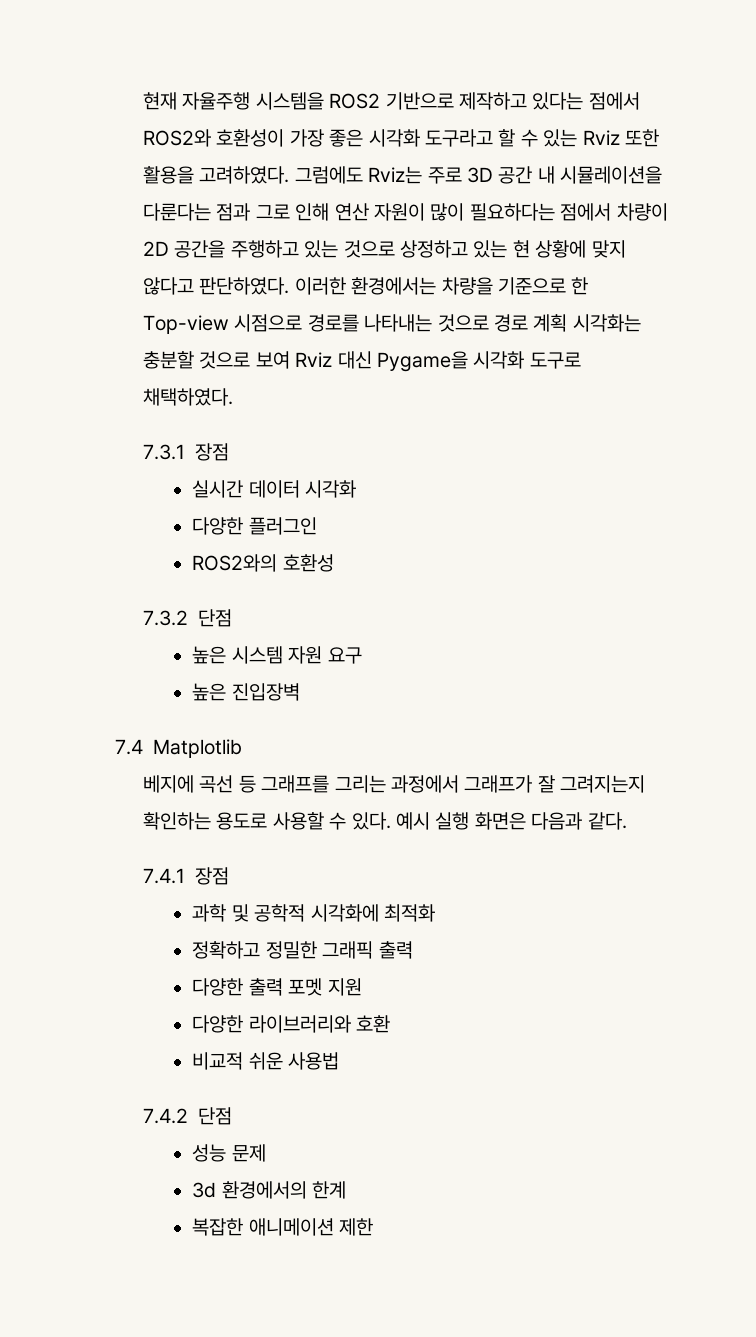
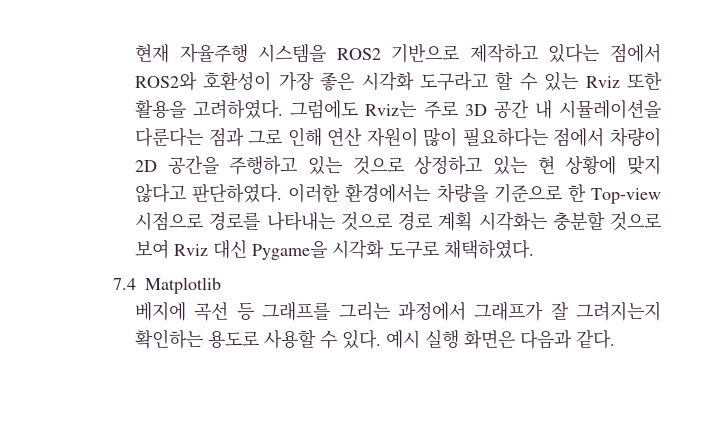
- 7.3.1 장점
- 실시간 데이터 시각화
- 다양한 플러그인
- ROS2와의 호환성
- 7.3.2 단점
- 높은 시스템 자원 요구
- 높은 진입장벽
- 7.4.1 장점
- 과학 및 공학적 시각화에 최적화
- 정확하고 정밀한 그래픽 출력
- 다양한 출력 포멧 지원
- 다양한 라이브러리와 호환
- 비교적 쉬운 사용법
- 7.4.2 단점
- 성능 문제
- 3d 환경에서의 한계
- 복잡한 애니메이션 제한

